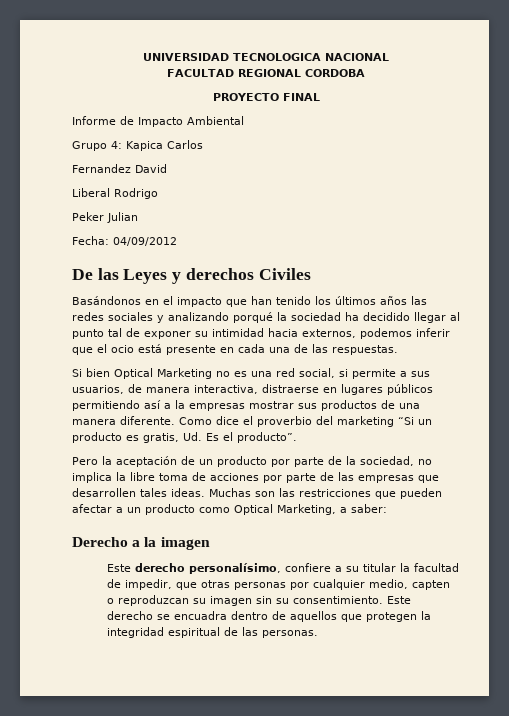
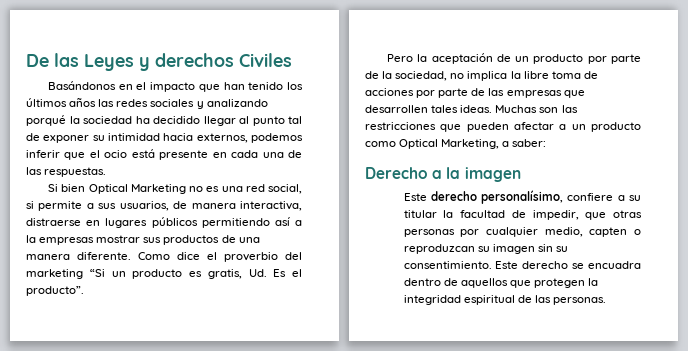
- UNIVERSIDAD TECNOLOGICA NACIONAL
- FACULTAD REGIONAL CORDOBA
- PROYECTO FINAL
- Informe de Impacto Ambiental
- Grupo 4: Kapica Carlos
- Fernandez David
- Liberal Rodrigo
- Peker Julian
- Fecha: 04/09/2012

